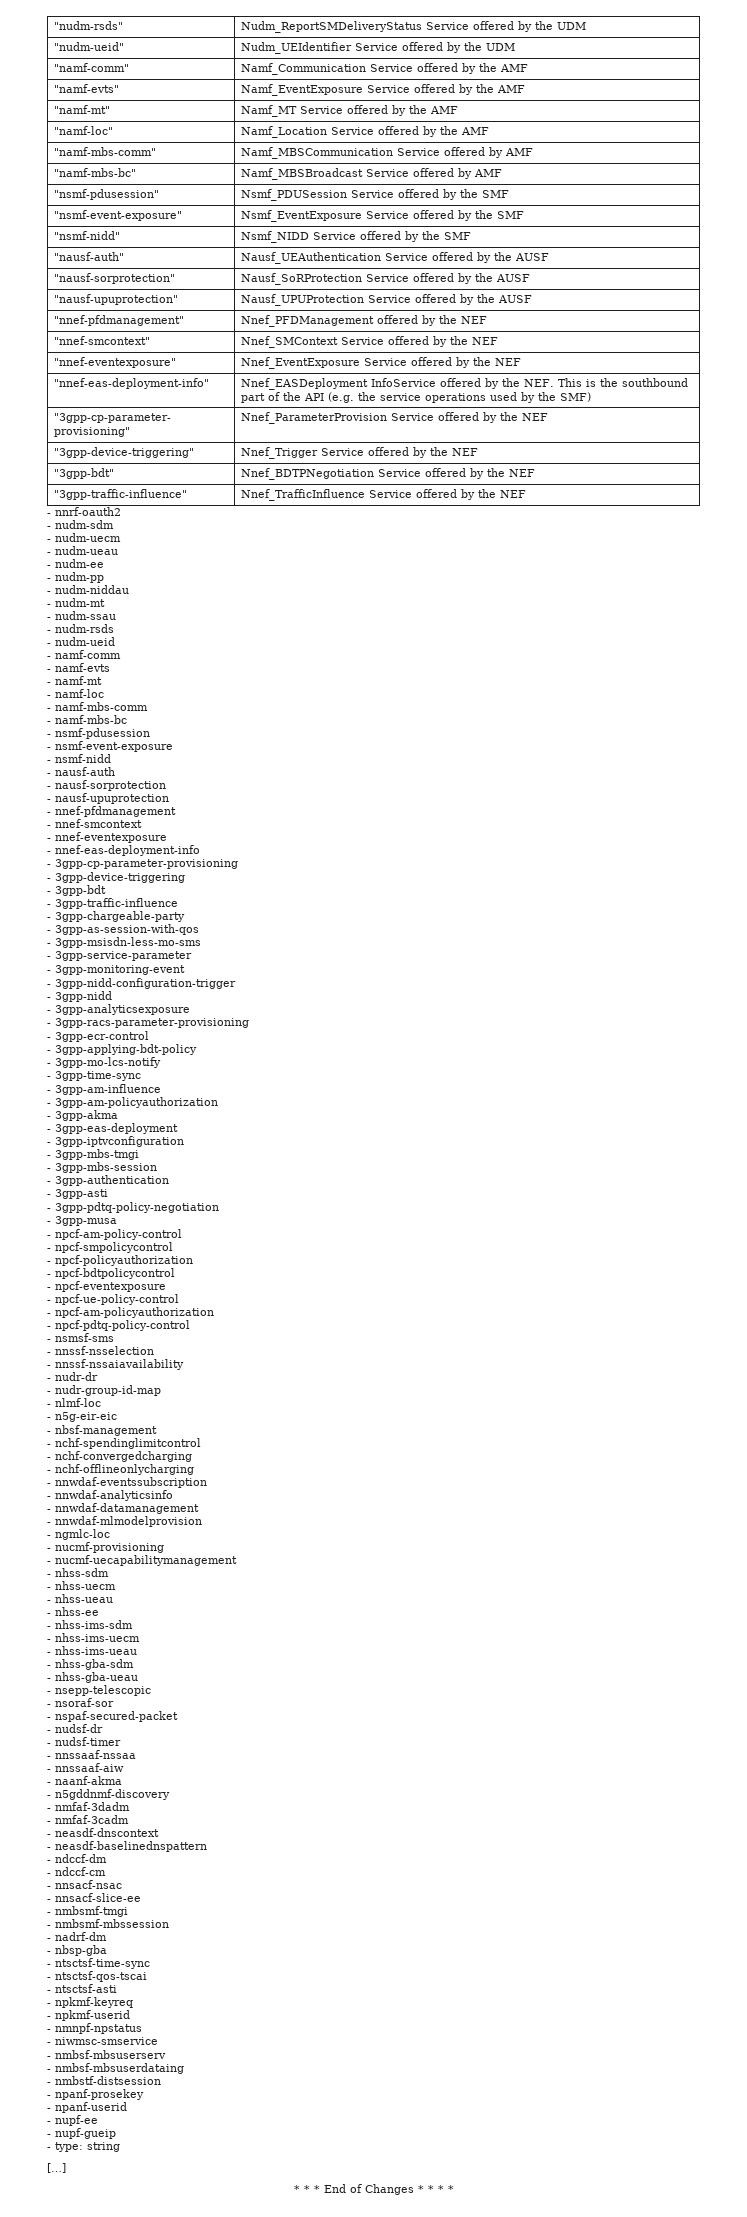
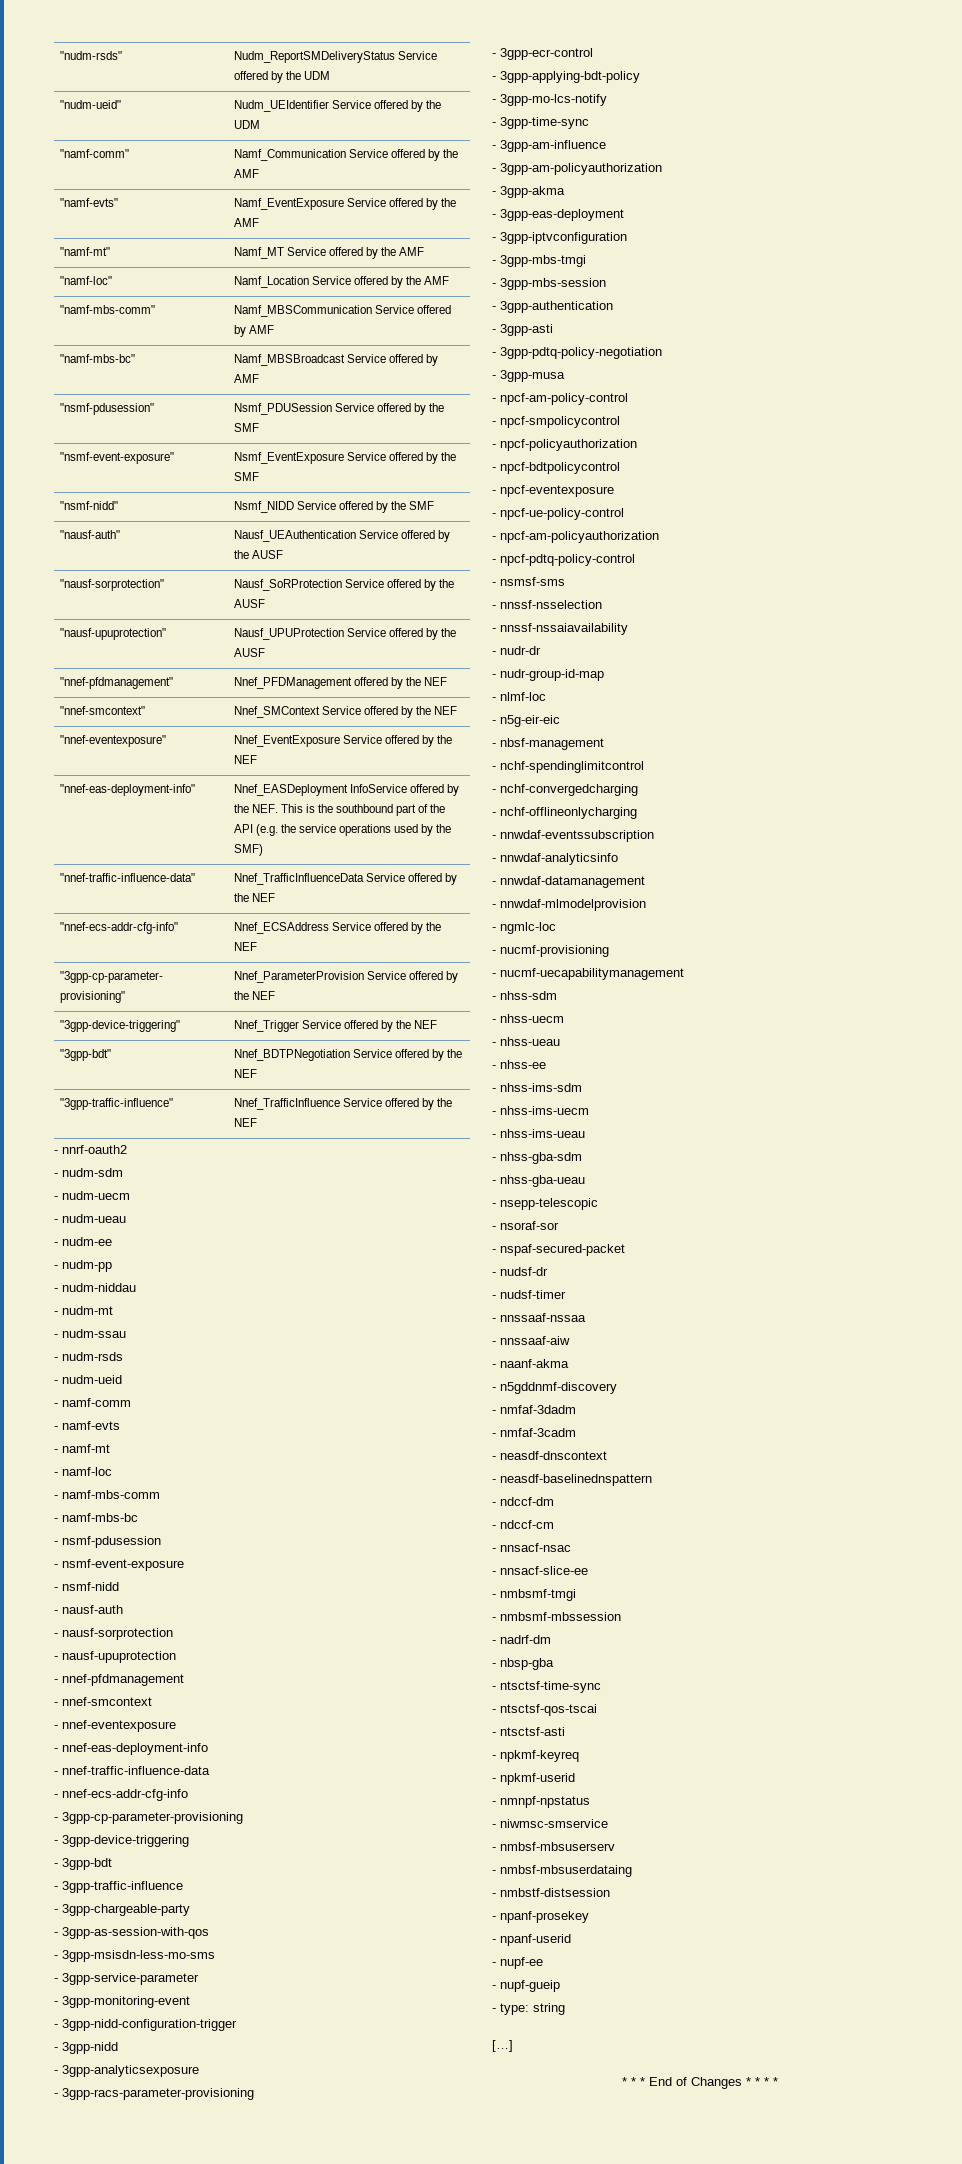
+ "nnef-traffic-influence-data" | Nnef_TrafficInfluenceData Service offered by the NEF
+ "nnef-ecs-addr-cfg-info" | Nnef_ECSAddress Service offered by the NEF
+ - nnef-traffic-influence-data
+ - nnef-ecs-addr-cfg-info

